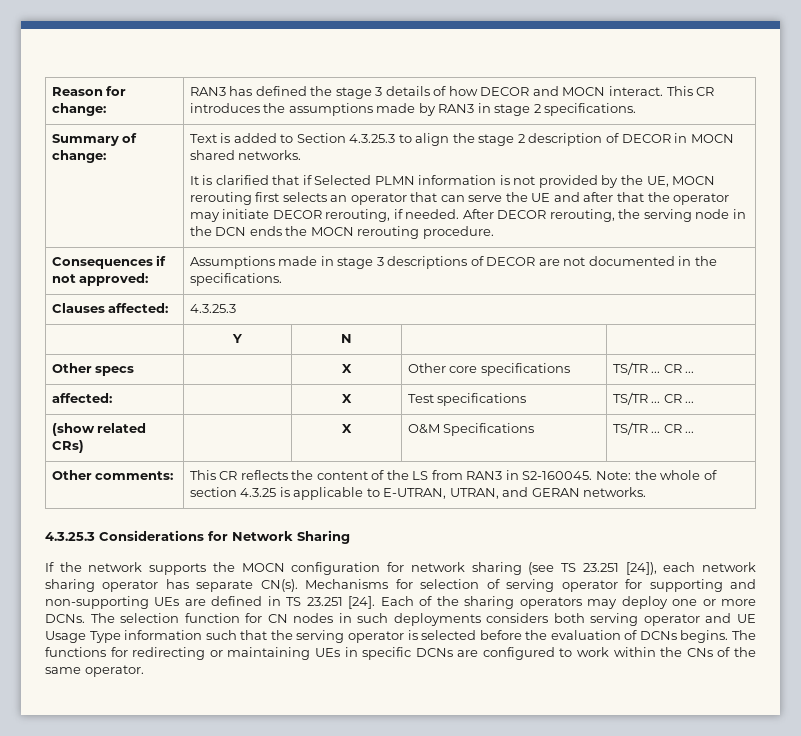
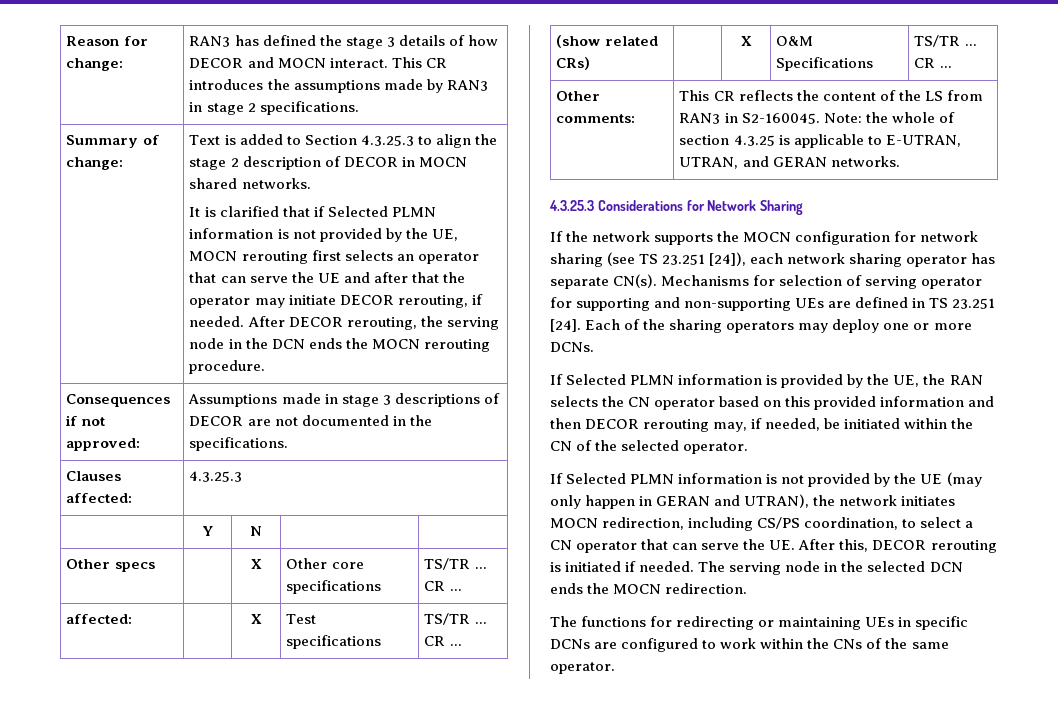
- Each of the sharing operators may deploy one or more DCNs. The selection function for CN nodes in such deployments considers both serving operator and UE Usage Type information such that the serving operator is selected before the evaluation of DCNs begins. The functions for redirecting or maintaining UEs in specific DCNs are configured to work within the CNs of the same operator.
+ Each of the sharing operators may deploy one or more DCNs.
+ If Selected PLMN information is provided by the UE, the RAN selects the CN operator based on this provided information and then DECOR rerouting may, if needed, be initiated within the CN of the selected operator.
+ If Selected PLMN information is not provided by the UE (may only happen in GERAN and UTRAN), the network initiates MOCN redirection, including CS/PS coordination, to select a CN operator that can serve the UE. After this, DECOR rerouting is initiated if needed. The serving node in the selected DCN ends the MOCN redirection.
+ The functions for redirecting or maintaining UEs in specific DCNs are configured to work within the CNs of the same operator.

